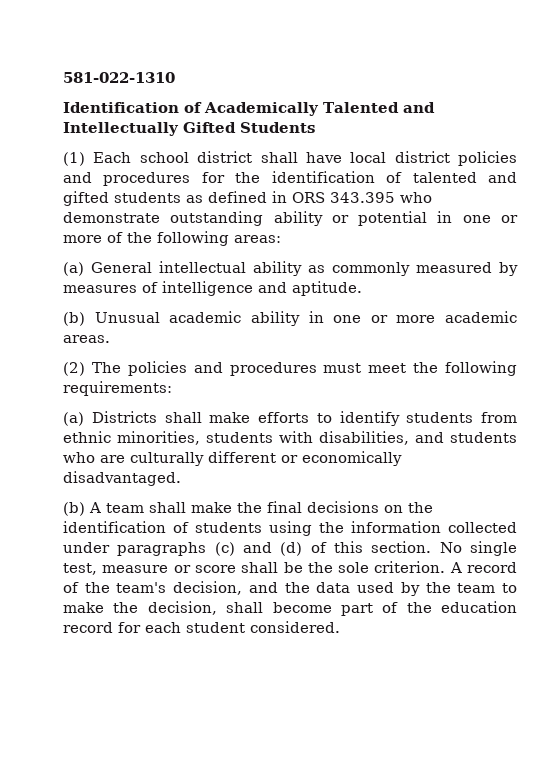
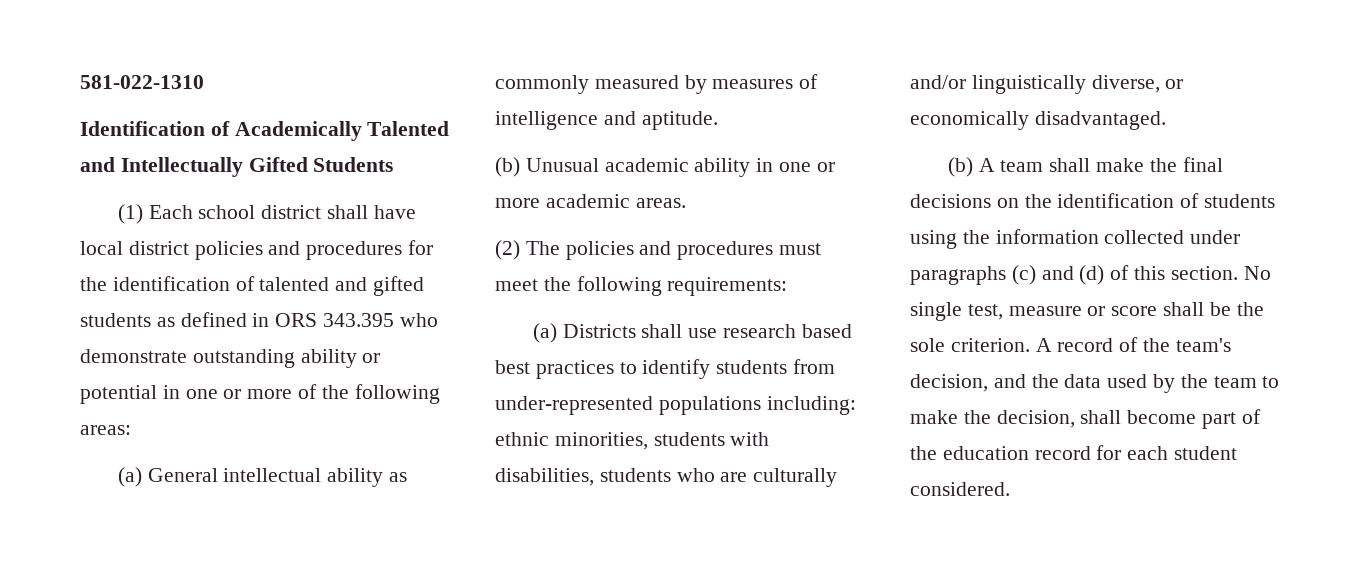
- (a) Districts shall make efforts to identify students from ethnic minorities, students with disabilities, and students who are culturally different or economically disadvantaged.
+ (a) Districts shall use research based best practices to identify students from under-represented populations including: ethnic minorities, students with disabilities, students who are culturally and/or linguistically diverse, or economically disadvantaged.

